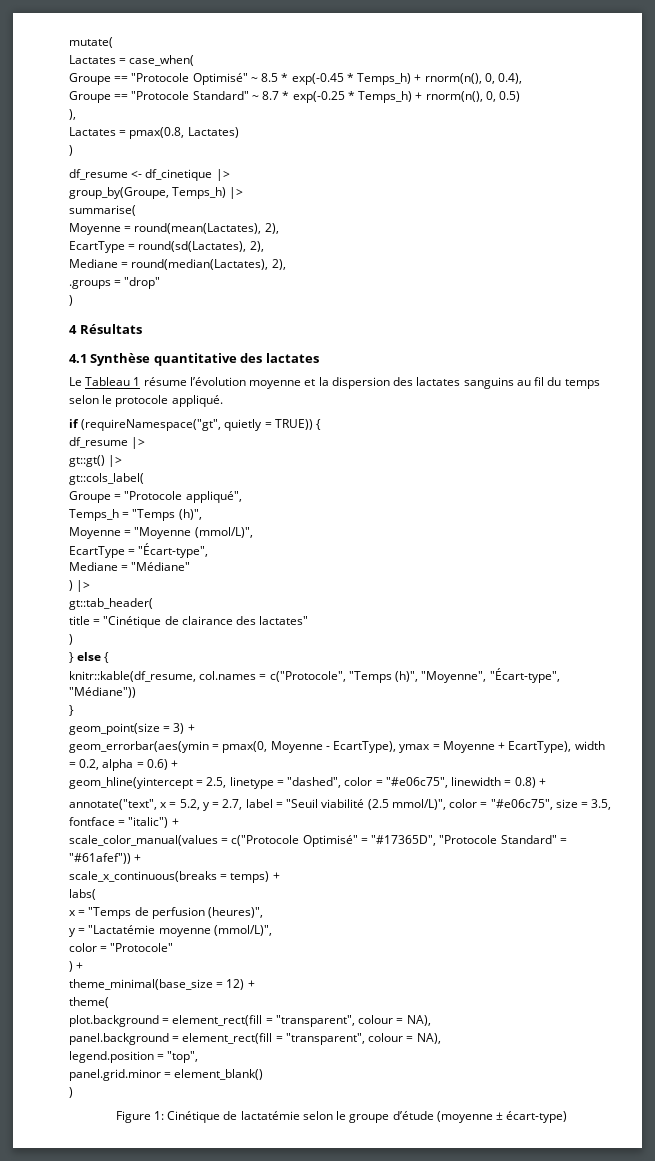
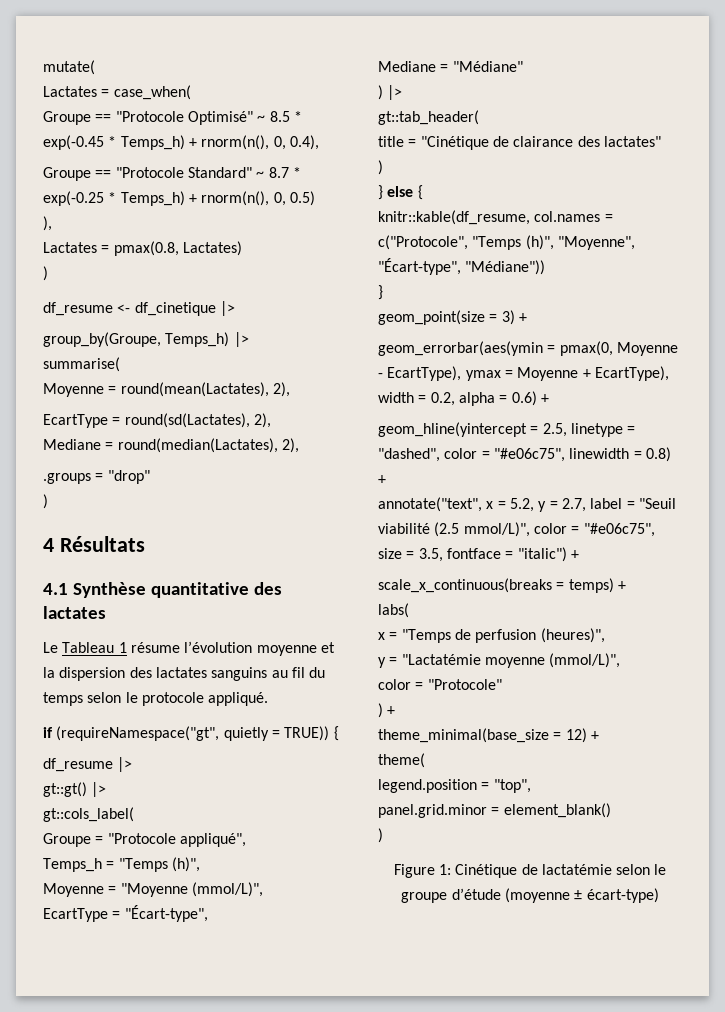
- scale_color_manual(values = c("Protocole Optimisé" = "#17365D", "Protocole Standard" = "#61afef")) +
- plot.background = element_rect(fill = "transparent", colour = NA),
- panel.background = element_rect(fill = "transparent", colour = NA),

